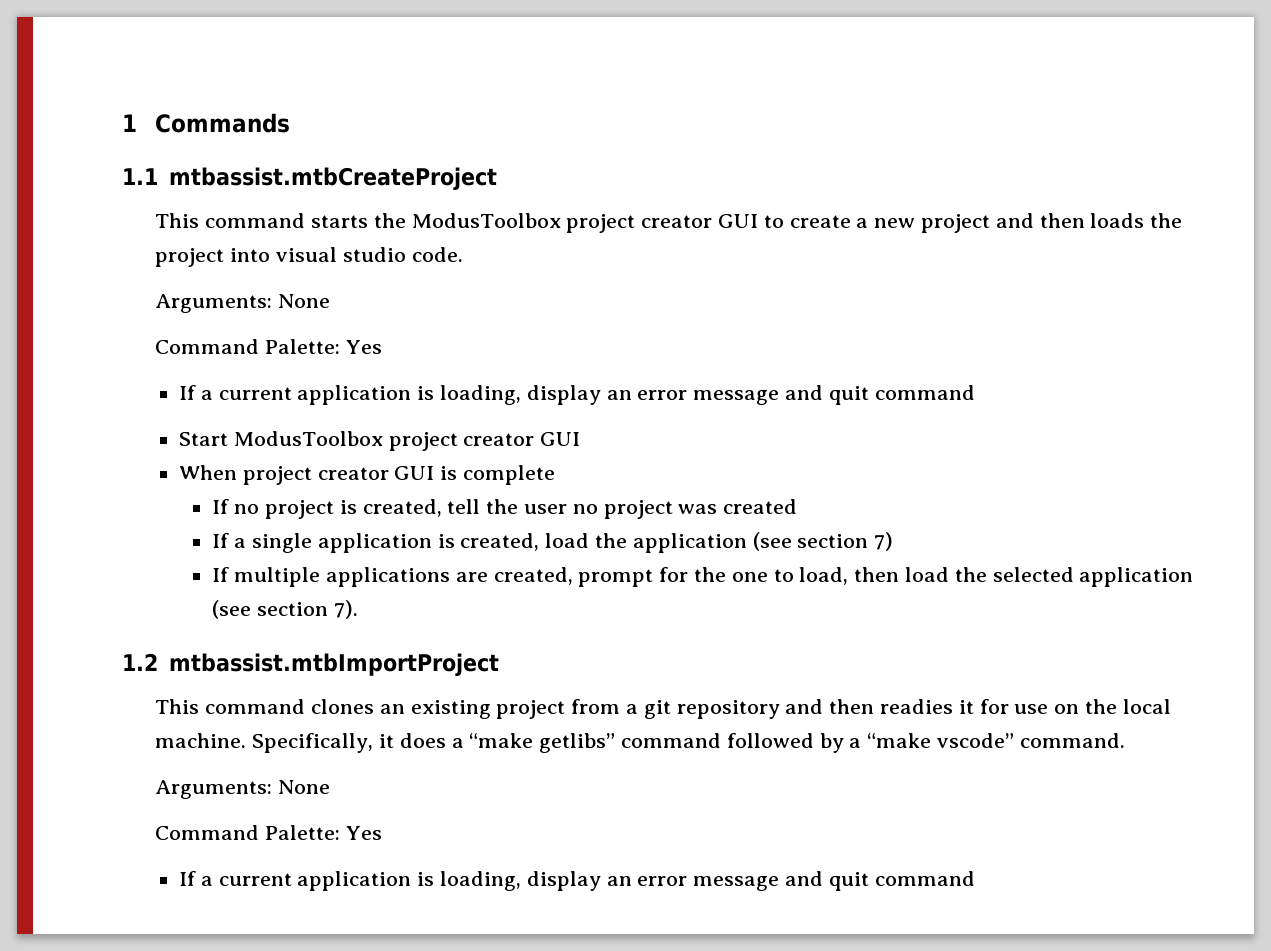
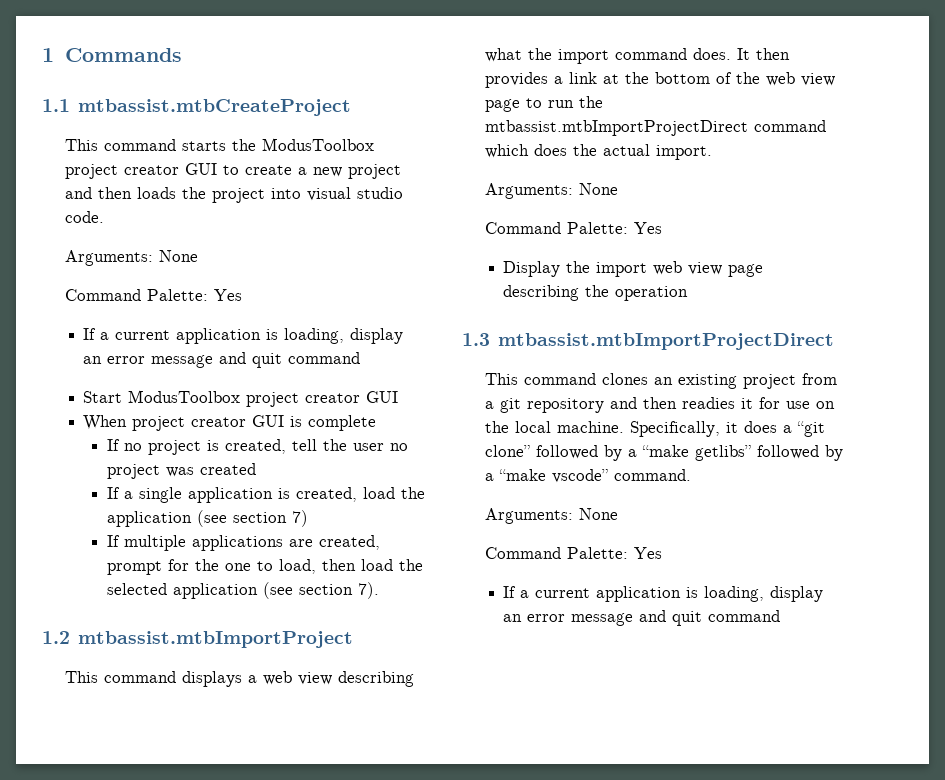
+ This command displays a web view describing what the import command does. It then provides a link at the bottom of the web view page to run the mtbassist.mtbImportProjectDirect command which does the actual import.
+ Arguments: None
+ Command Palette: Yes
+ Display the import web view page describing the operation
+ 1.3 mtbassist.mtbImportProjectDirect
- Specifically, it does a “make getlibs” command followed by a “make vscode” command.
+ Specifically, it does a “git clone” followed by a “make getlibs” followed by a “make vscode” command.

